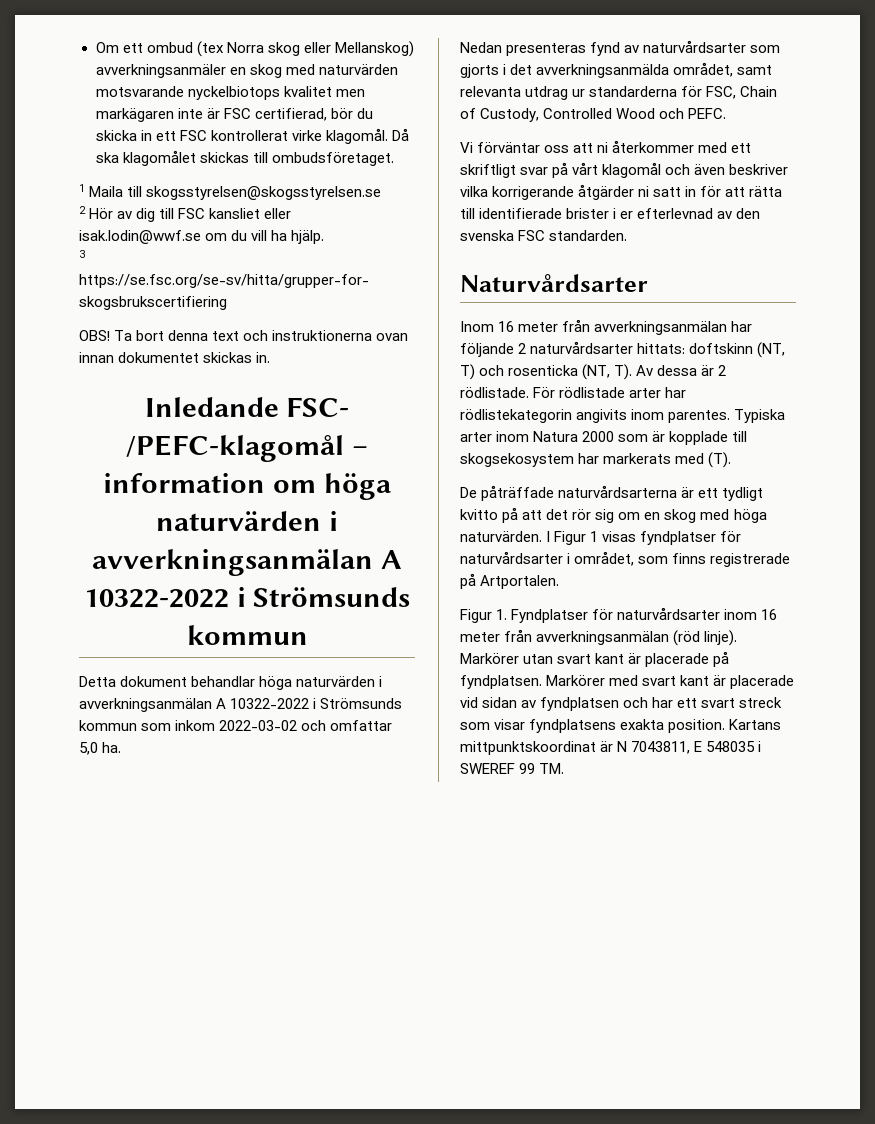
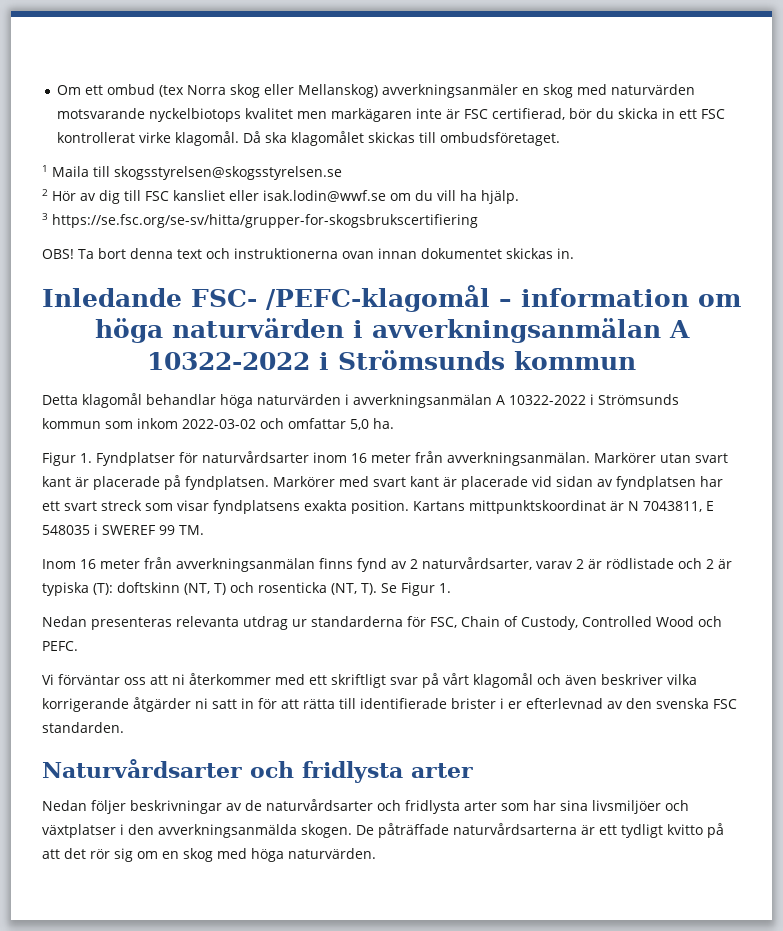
- Detta dokument behandlar höga naturvärden i avverkningsanmälan A 10322-2022 i Strömsunds kommun som inkom 2022-03-02 och omfattar 5,0 ha.
+ Detta klagomål behandlar höga naturvärden i avverkningsanmälan A 10322-2022 i Strömsunds kommun som inkom 2022-03-02 och omfattar 5,0 ha.
- Nedan presenteras fynd av naturvårdsarter som gjorts i det avverkningsanmälda området, samt relevanta utdrag ur standarderna för FSC, Chain of Custody, Controlled Wood och PEFC.
+ Figur 1. Fyndplatser för naturvårdsarter inom 16 meter från avverkningsanmälan. Markörer utan svart kant är placerade på fyndplatsen. Markörer med svart kant är placerade vid sidan av fyndplatsen har ett svart streck som visar fyndplatsens exakta position. Kartans mittpunktskoordinat är N 7043811, E 548035 i SWEREF 99 TM.
+ Inom 16 meter från avverkningsanmälan finns fynd av 2 naturvårdsarter, varav 2 är rödlistade och 2 är typiska (T): doftskinn (NT, T) och rosenticka (NT, T). Se Figur 1.
+ Nedan presenteras relevanta utdrag ur standarderna för FSC, Chain of Custody, Controlled Wood och PEFC.
- Naturvårdsarter
- Inom 16 meter från avverkningsanmälan har följande 2 naturvårdsarter hittats: doftskinn (NT, T) och rosenticka (NT, T). Av dessa är 2 rödlistade. För rödlistade arter har rödlistekategorin angivits inom parentes. Typiska arter inom Natura 2000 som är kopplade till skogsekosystem har markerats med (T).
- De påträffade naturvårdsarterna är ett tydligt kvitto på att det rör sig om en skog med höga naturvärden. I Figur 1 visas fyndplatser för naturvårdsarter i området, som finns registrerade på Artportalen.
- Figur 1. Fyndplatser för naturvårdsarter inom 16 meter från avverkningsanmälan (röd linje). Markörer utan svart kant är placerade på fyndplatsen. Markörer med svart kant är placerade vid sidan av fyndplatsen och har ett svart streck som visar fyndplatsens exakta position. Kartans mittpunktskoordinat är N 7043811, E 548035 i SWEREF 99 TM.
+ Naturvårdsarter och fridlysta arter
+ Nedan följer beskrivningar av de naturvårdsarter och fridlysta arter som har sina livsmiljöer och växtplatser i den avverkningsanmälda skogen. De påträffade naturvårdsarterna är ett tydligt kvitto på att det rör sig om en skog med höga naturvärden.

